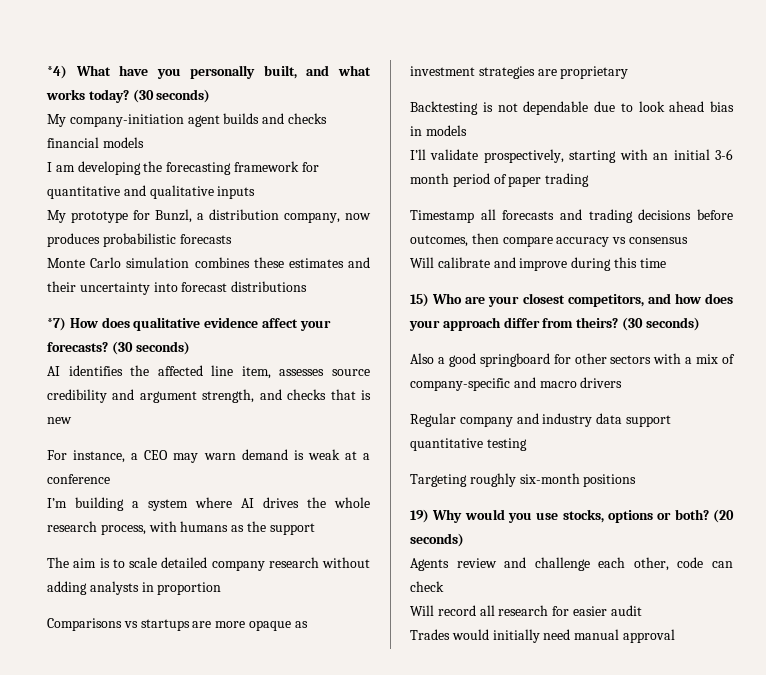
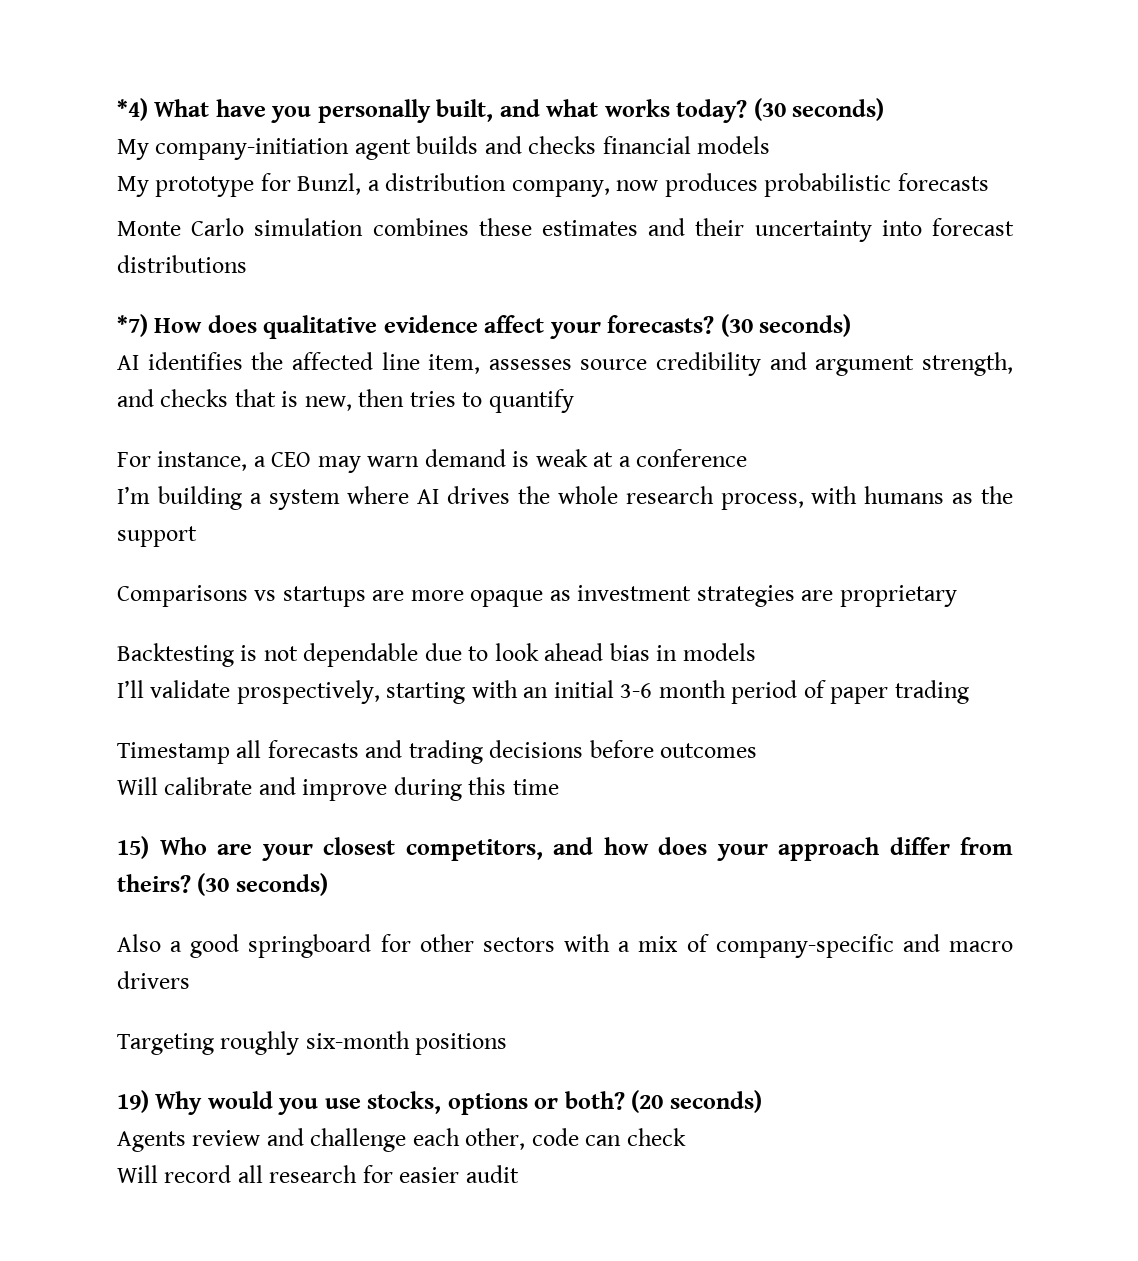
- I am developing the forecasting framework for quantitative and qualitative inputs
- AI identifies the affected line item, assesses source credibility and argument strength, and checks that is new
+ AI identifies the affected line item, assesses source credibility and argument strength, and checks that is new, then tries to quantify
- The aim is to scale detailed company research without adding analysts in proportion
- Timestamp all forecasts and trading decisions before outcomes, then compare accuracy vs consensus
+ Timestamp all forecasts and trading decisions before outcomes
- Regular company and industry data support quantitative testing
- Trades would initially need manual approval

